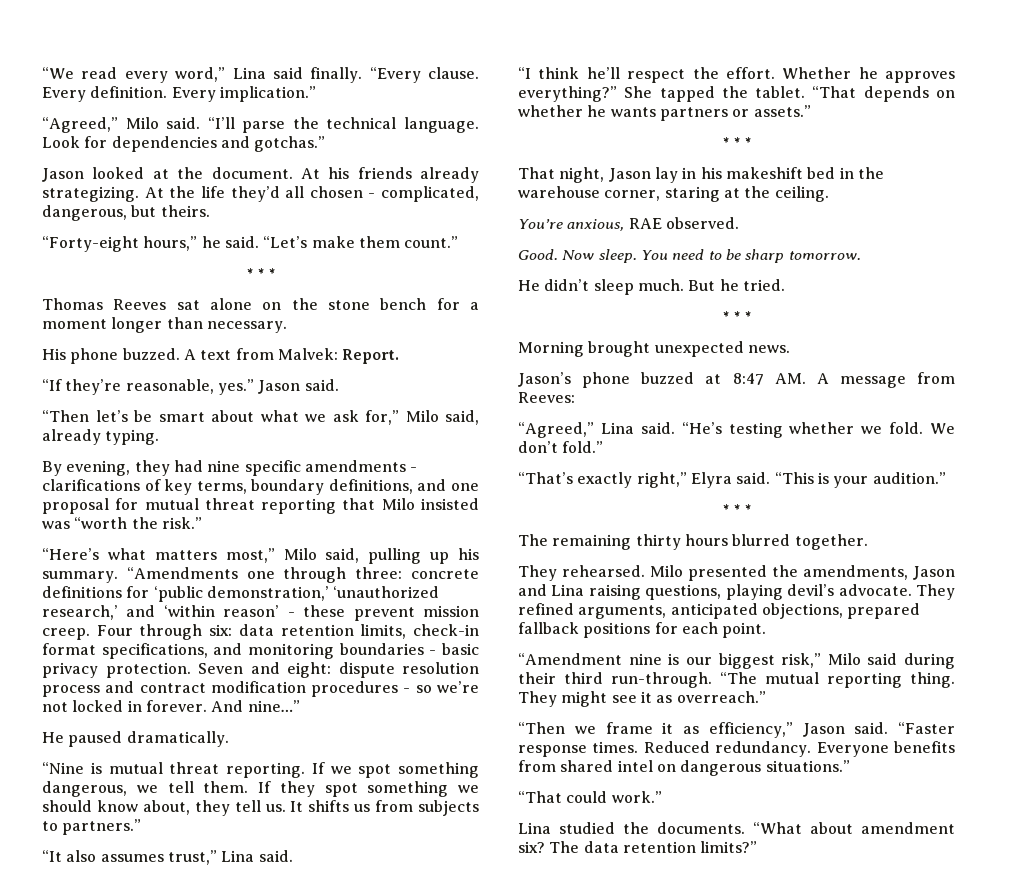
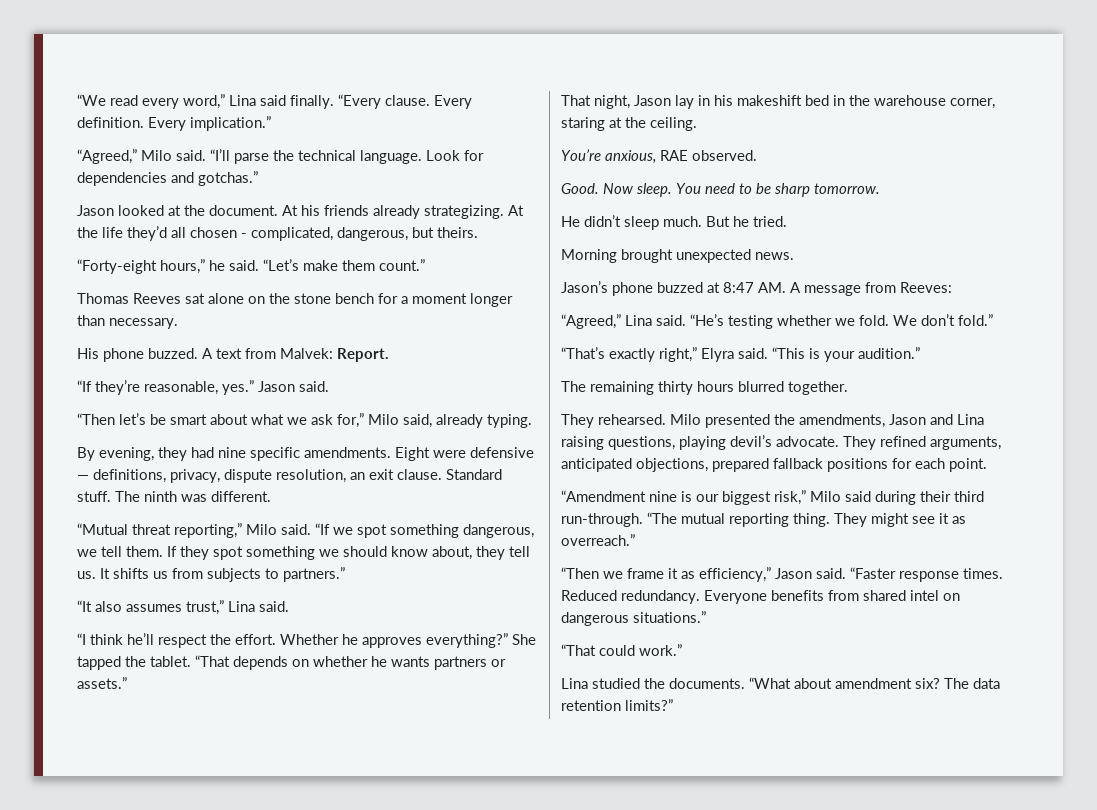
  “Let’s make them count.”
- * * *
- By evening, they had nine specific amendments - clarifications of key terms, boundary definitions, and one proposal for mutual threat reporting that Milo insisted was “worth the risk.”
- “Here’s what matters most,” Milo said, pulling up his summary. “Amendments one through three: concrete definitions for ‘public demonstration,’ ‘unauthorized research,’ and ‘within reason’ - these prevent mission creep. Four through six: data retention limits, check-in format specifications, and monitoring boundaries - basic privacy protection. Seven and eight: dispute resolution process and contract modification procedures - so we’re not locked in forever. And nine…”
- He paused dramatically.
- “Nine is mutual threat reporting. If we spot something dangerous, we tell them.
+ By evening, they had nine specific amendments. Eight were defensive — definitions, privacy, dispute resolution, an exit clause. Standard stuff. The ninth was different.
+ “Mutual threat reporting,” Milo said. “If we spot something dangerous, we tell them.
  “That depends on whether he wants partners or assets.”
- * * *
  But he tried.
- * * *
  “This is your audition.”
- * * *

